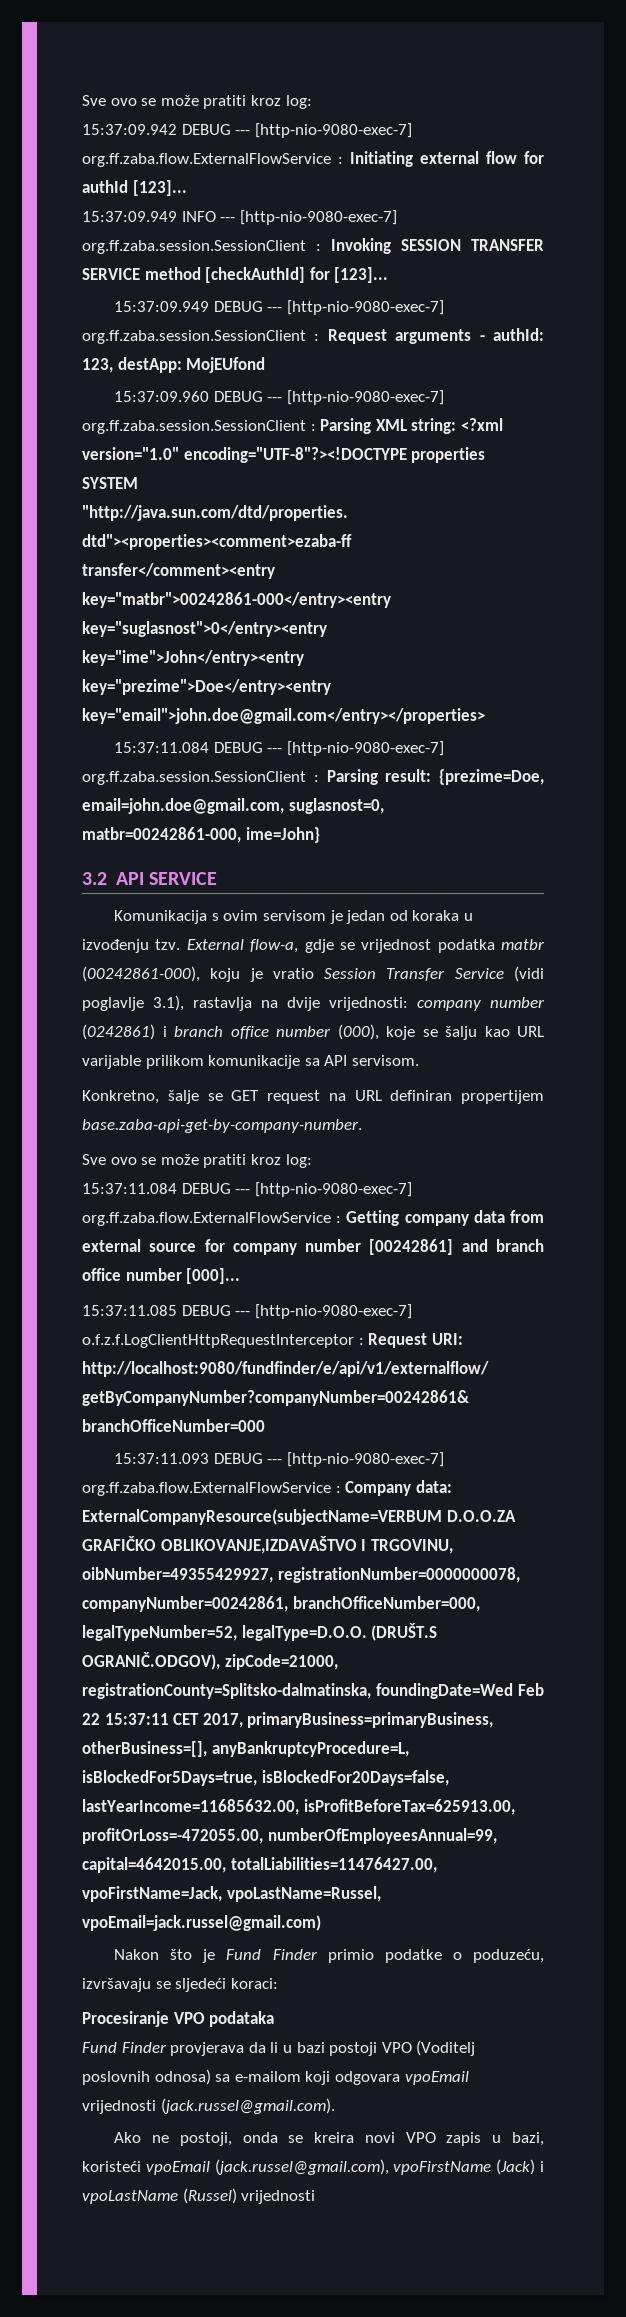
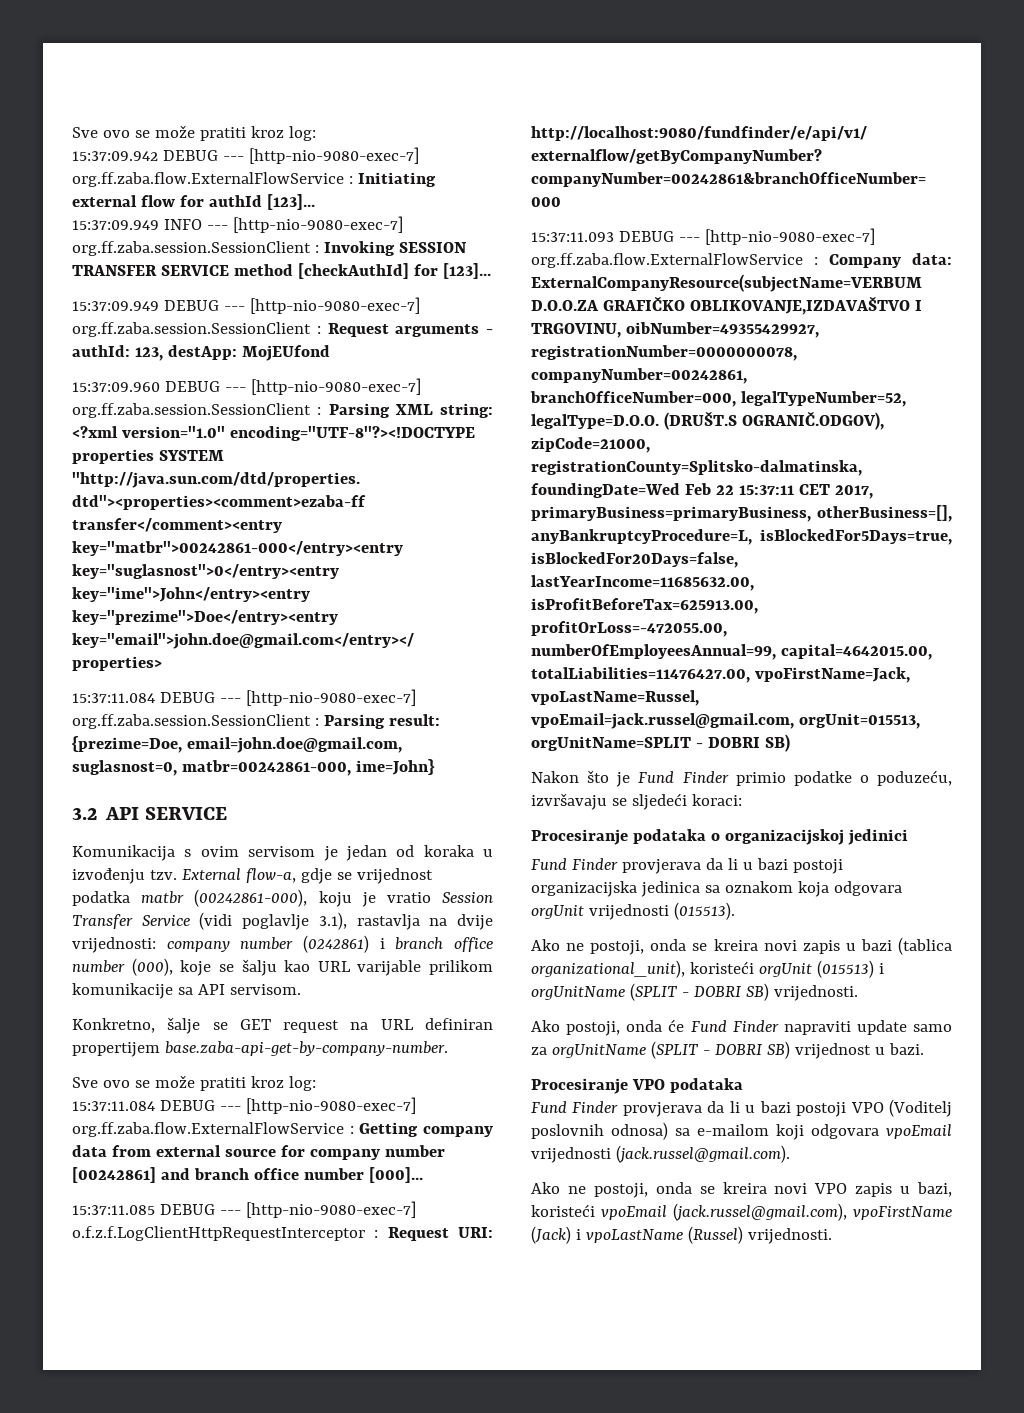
- 15:37:11.093 DEBUG --- [http-nio-9080-exec-7] org.ff.zaba.flow.ExternalFlowService : Company data: ExternalCompanyResource(subjectName=VERBUM D.O.O.ZA GRAFIČKO OBLIKOVANJE,IZDAVAŠTVO I TRGOVINU, oibNumber=49355429927, registrationNumber=0000000078, companyNumber=00242861, branchOfficeNumber=000, legalTypeNumber=52, legalType=D.O.O. (DRUŠT.S OGRANIČ.ODGOV), zipCode=21000, registrationCounty=Splitsko-dalmatinska, foundingDate=Wed Feb 22 15:37:11 CET 2017, primaryBusiness=primaryBusiness, otherBusiness=[], anyBankruptcyProcedure=L, isBlockedFor5Days=true, isBlockedFor20Days=false, lastYearIncome=11685632.00, isProfitBeforeTax=625913.00, profitOrLoss=-472055.00, numberOfEmployeesAnnual=99, capital=4642015.00, totalLiabilities=11476427.00, vpoFirstName=Jack, vpoLastName=Russel, vpoEmail=jack.russel@gmail.com)
+ 15:37:11.093 DEBUG --- [http-nio-9080-exec-7] org.ff.zaba.flow.ExternalFlowService : Company data: ExternalCompanyResource(subjectName=VERBUM D.O.O.ZA GRAFIČKO OBLIKOVANJE,IZDAVAŠTVO I TRGOVINU, oibNumber=49355429927, registrationNumber=0000000078, companyNumber=00242861, branchOfficeNumber=000, legalTypeNumber=52, legalType=D.O.O. (DRUŠT.S OGRANIČ.ODGOV), zipCode=21000, registrationCounty=Splitsko-dalmatinska, foundingDate=Wed Feb 22 15:37:11 CET 2017, primaryBusiness=primaryBusiness, otherBusiness=[], anyBankruptcyProcedure=L, isBlockedFor5Days=true, isBlockedFor20Days=false, lastYearIncome=11685632.00, isProfitBeforeTax=625913.00, profitOrLoss=-472055.00, numberOfEmployeesAnnual=99, capital=4642015.00, totalLiabilities=11476427.00, vpoFirstName=Jack, vpoLastName=Russel, vpoEmail=jack.russel@gmail.com, orgUnit=015513, orgUnitName=SPLIT - DOBRI SB)
+ Procesiranje podataka o organizacijskoj jedinici
+ Fund Finder provjerava da li u bazi postoji organizacijska jedinica sa oznakom koja odgovara orgUnit vrijednosti (015513).
+ Ako ne postoji, onda se kreira novi zapis u bazi (tablica organizational_unit), koristeći orgUnit (015513) i orgUnitName (SPLIT - DOBRI SB) vrijednosti.
+ Ako postoji, onda će Fund Finder napraviti update samo za orgUnitName (SPLIT - DOBRI SB) vrijednost u bazi.
- Ako ne postoji, onda se kreira novi VPO zapis u bazi, koristeći vpoEmail (jack.russel@gmail.com), vpoFirstName (Jack) i vpoLastName (Russel) vrijednosti
+ Ako ne postoji, onda se kreira novi VPO zapis u bazi, koristeći vpoEmail (jack.russel@gmail.com), vpoFirstName (Jack) i vpoLastName (Russel) vrijednosti.

